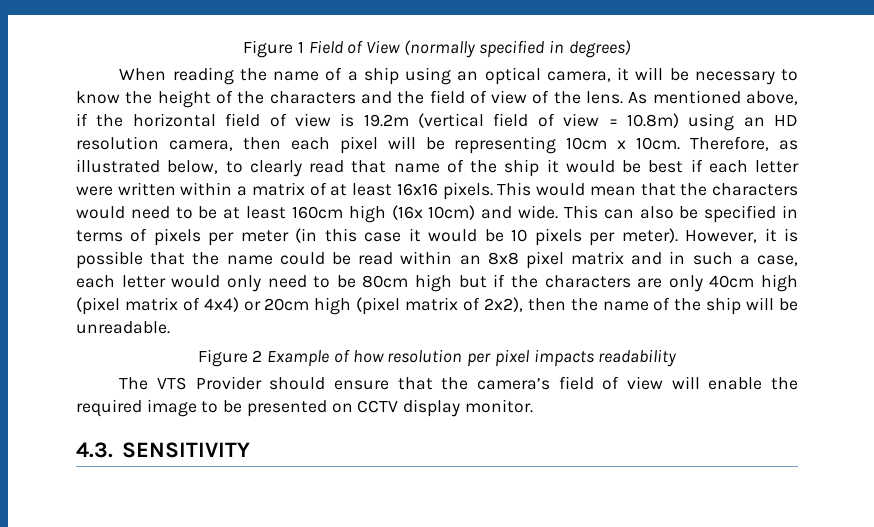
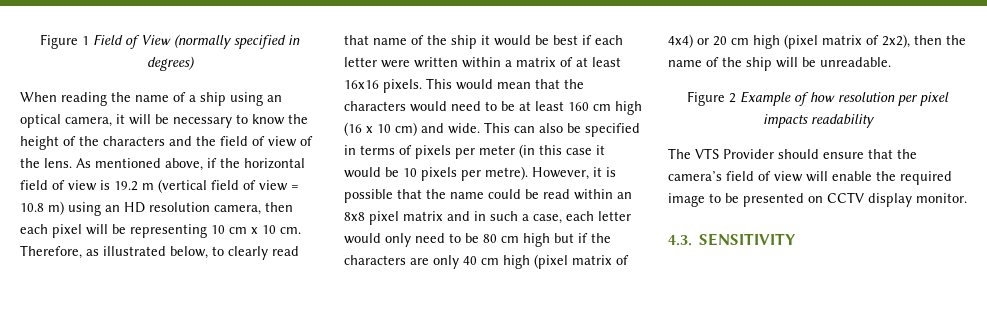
- As mentioned above, if the horizontal field of view is 19.2m (vertical field of view = 10.8m) using an HD resolution camera, then each pixel will be representing 10cm x 10cm.
+ As mentioned above, if the horizontal field of view is 19.2 m (vertical field of view = 10.8 m) using an HD resolution camera, then each pixel will be representing 10 cm x 10 cm.
- This would mean that the characters would need to be at least 160cm high (16x 10cm) and wide.
+ This would mean that the characters would need to be at least 160 cm high (16 x 10 cm) and wide.
- This can also be specified in terms of pixels per meter (in this case it would be 10 pixels per meter).
+ This can also be specified in terms of pixels per meter (in this case it would be 10 pixels per metre).
- However, it is possible that the name could be read within an 8x8 pixel matrix and in such a case, each letter would only need to be 80cm high but if the characters are only 40cm high (pixel matrix of 4x4) or 20cm high (pixel matrix of 2x2), then the name of the ship will be unreadable.
+ However, it is possible that the name could be read within an 8x8 pixel matrix and in such a case, each letter would only need to be 80 cm high but if the characters are only 40 cm high (pixel matrix of 4x4) or 20 cm high (pixel matrix of 2x2), then the name of the ship will be unreadable.

